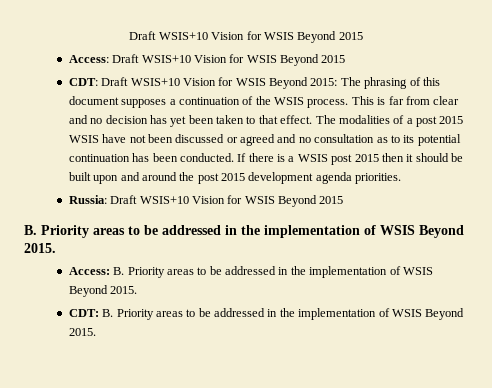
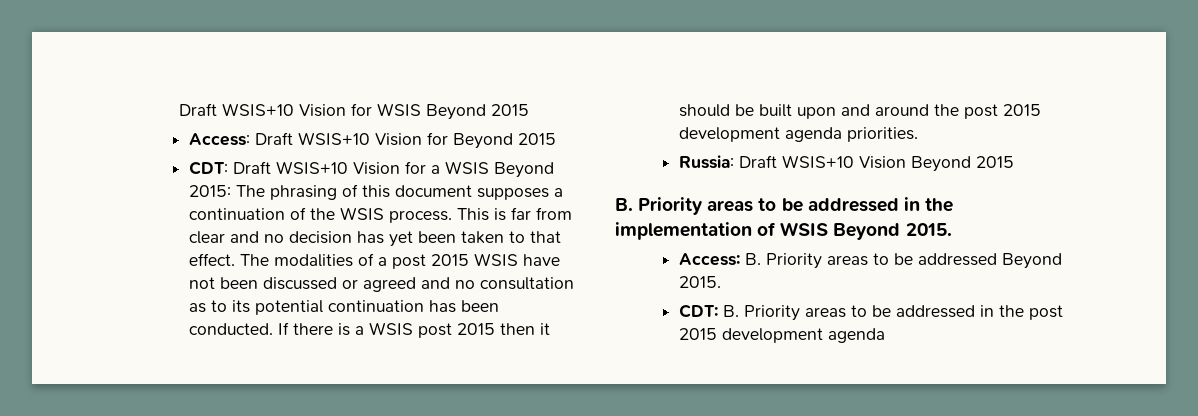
- Access: Draft WSIS+10 Vision for WSIS Beyond 2015
+ Access: Draft WSIS+10 Vision for Beyond 2015
- CDT: Draft WSIS+10 Vision for WSIS Beyond 2015: The phrasing of this document supposes a continuation of the WSIS process.
+ CDT: Draft WSIS+10 Vision for a WSIS Beyond 2015: The phrasing of this document supposes a continuation of the WSIS process.
- Russia: Draft WSIS+10 Vision for WSIS Beyond 2015
+ Russia: Draft WSIS+10 Vision Beyond 2015
- Access: B. Priority areas to be addressed in the implementation of WSIS Beyond 2015.
+ Access: B. Priority areas to be addressed Beyond 2015.
- CDT: B. Priority areas to be addressed in the implementation of WSIS Beyond 2015.
+ CDT: B. Priority areas to be addressed in the post 2015 development agenda

